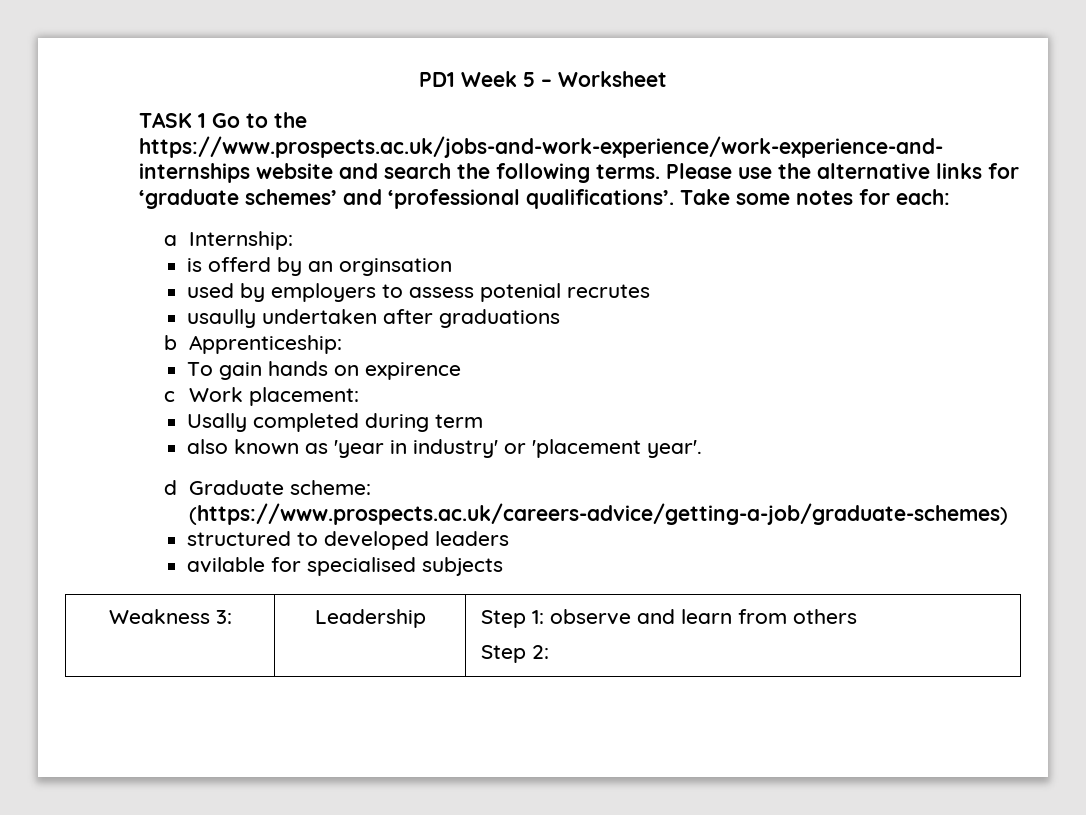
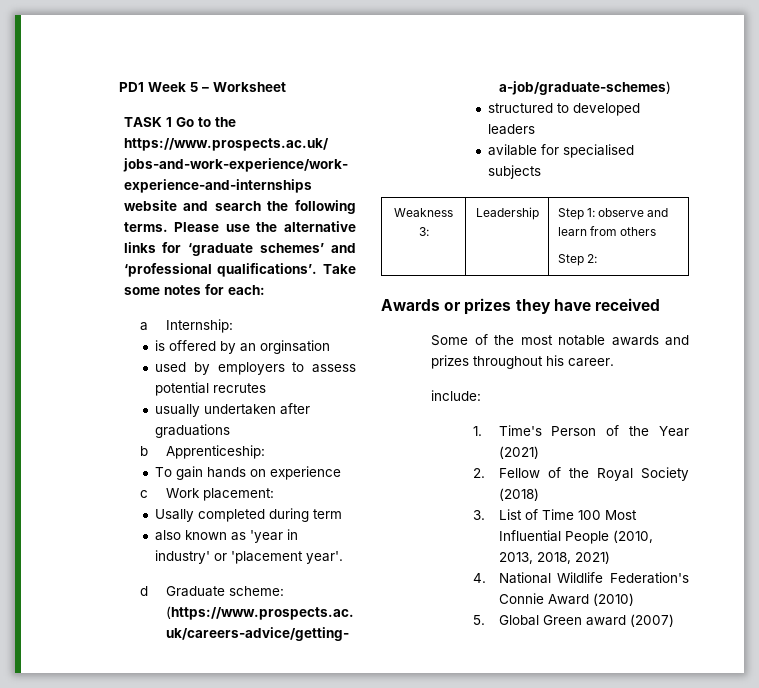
- is offerd by an orginsation
+ is offered by an orginsation
- used by employers to assess potenial recrutes
+ used by employers to assess potential recrutes
- usaully undertaken after graduations
+ usually undertaken after graduations
- To gain hands on expirence
+ To gain hands on experience
+ Awards or prizes they have received
+ Some of the most notable awards and prizes throughout his career.
+ include:
+ 1. Time's Person of the Year (2021)
+ 2. Fellow of the Royal Society (2018)
+ 3. List of Time 100 Most Influential People (2010, 2013, 2018, 2021)
+ 4. National Wildlife Federation's Connie Award (2010)
+ 5. Global Green award (2007)

